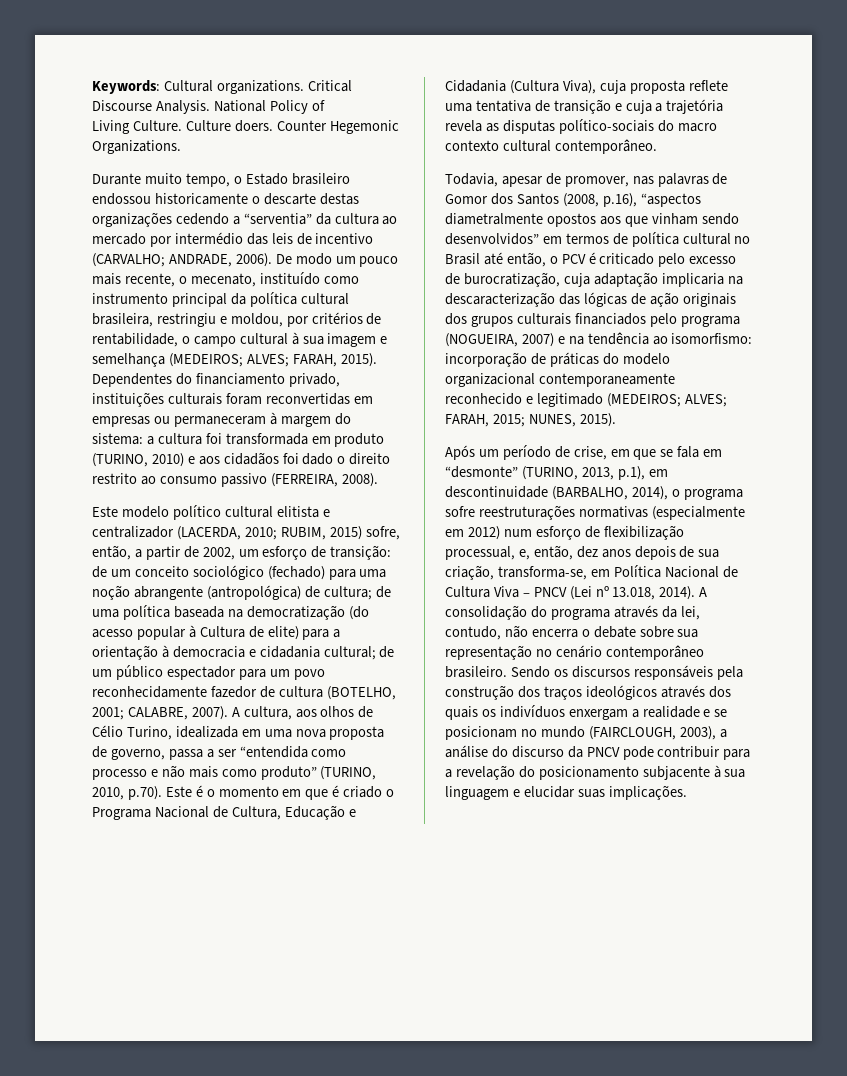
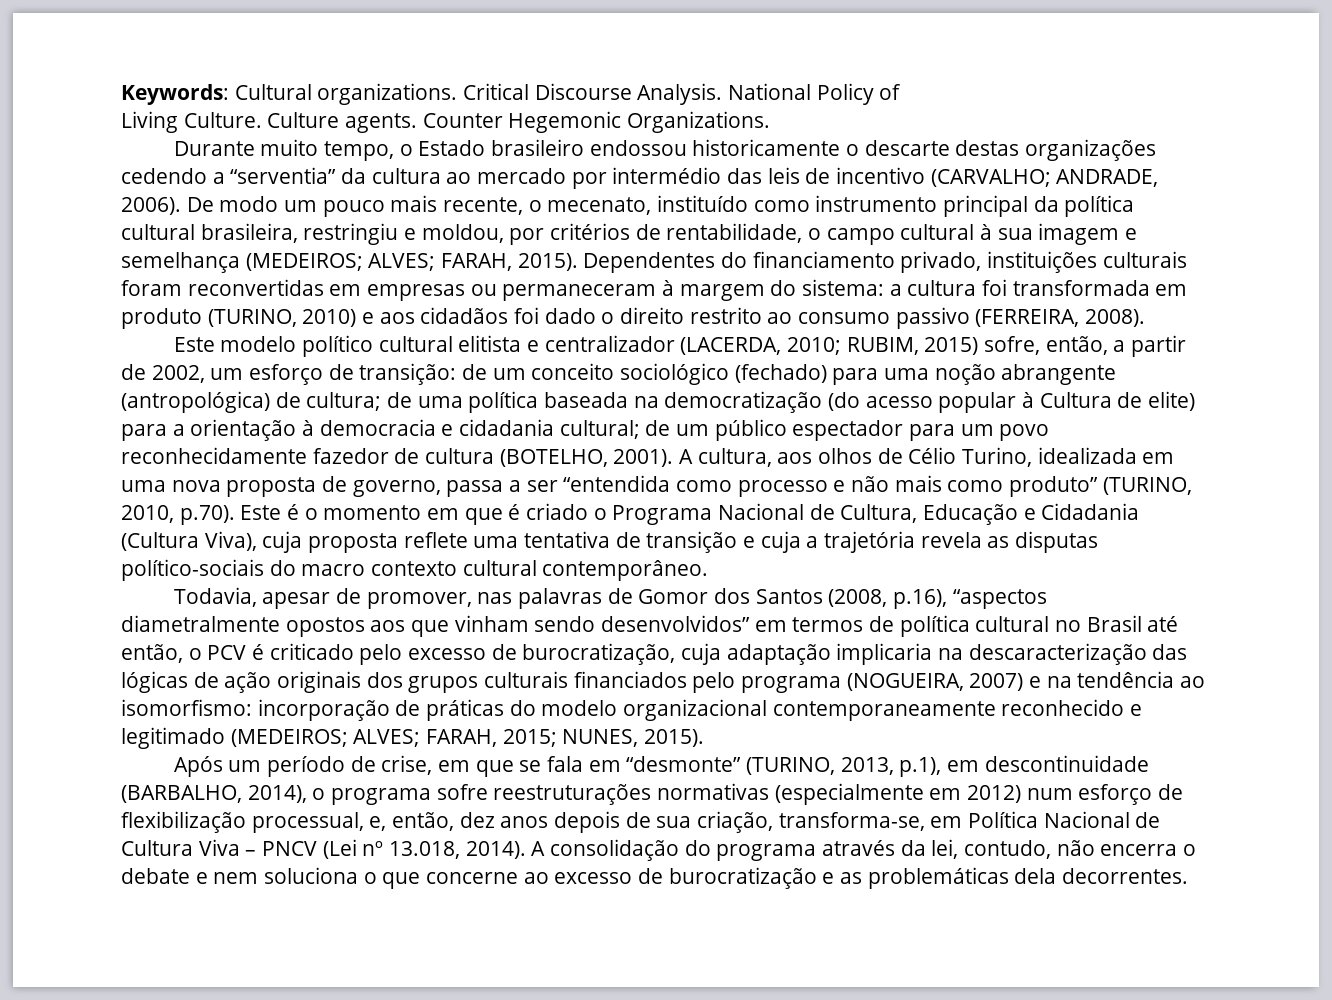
- Culture doers.
+ Culture agents.
- de um público espectador para um povo reconhecidamente fazedor de cultura (BOTELHO, 2001; CALABRE, 2007).
+ de um público espectador para um povo reconhecidamente fazedor de cultura (BOTELHO, 2001).
- A consolidação do programa através da lei, contudo, não encerra o debate sobre sua representação no cenário contemporâneo brasileiro. Sendo os discursos responsáveis pela construção dos traços ideológicos através dos quais os indivíduos enxergam a realidade e se posicionam no mundo (FAIRCLOUGH, 2003), a análise do discurso da PNCV pode contribuir para a revelação do posicionamento subjacente à sua linguagem e elucidar suas implicações.
+ A consolidação do programa através da lei, contudo, não encerra o debate e nem soluciona o que concerne ao excesso de burocratização e as problemáticas dela decorrentes.

